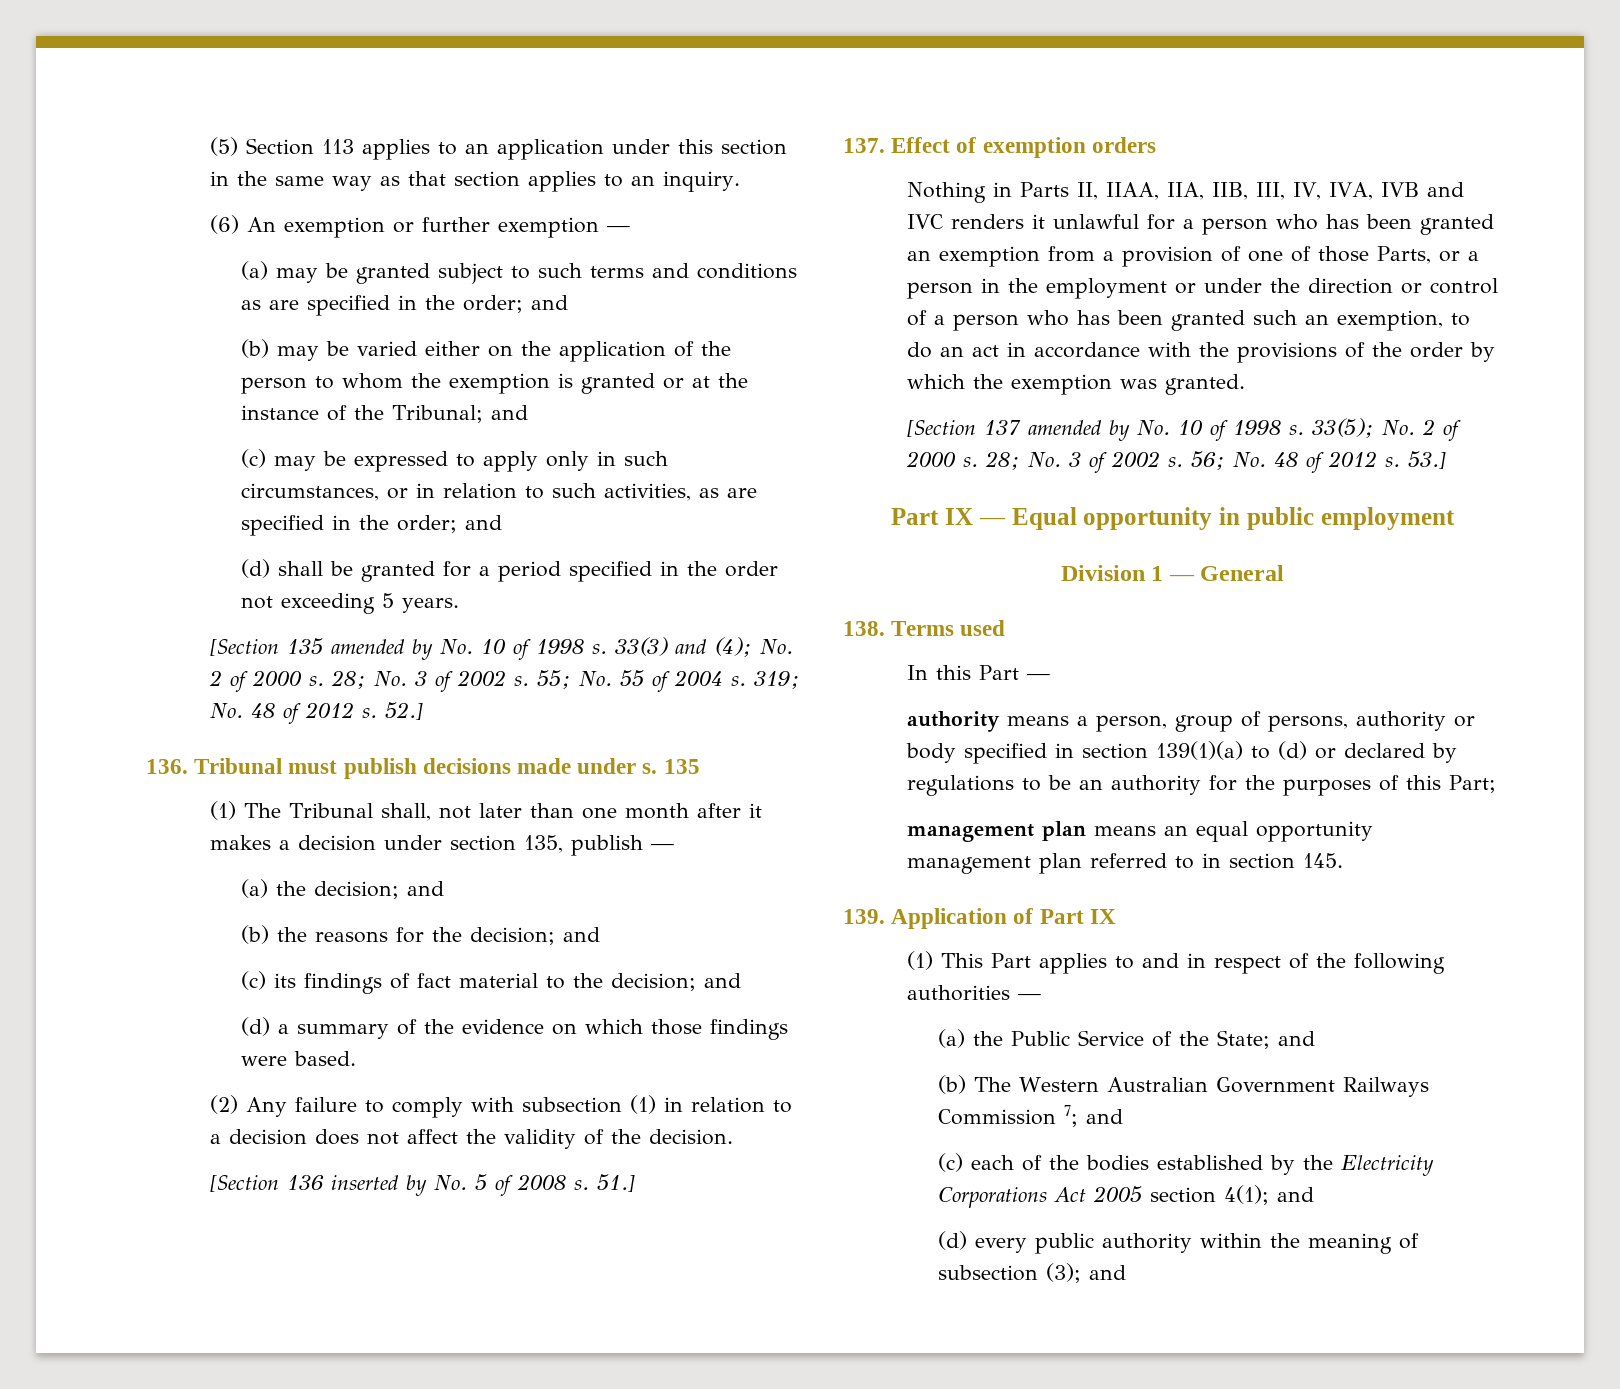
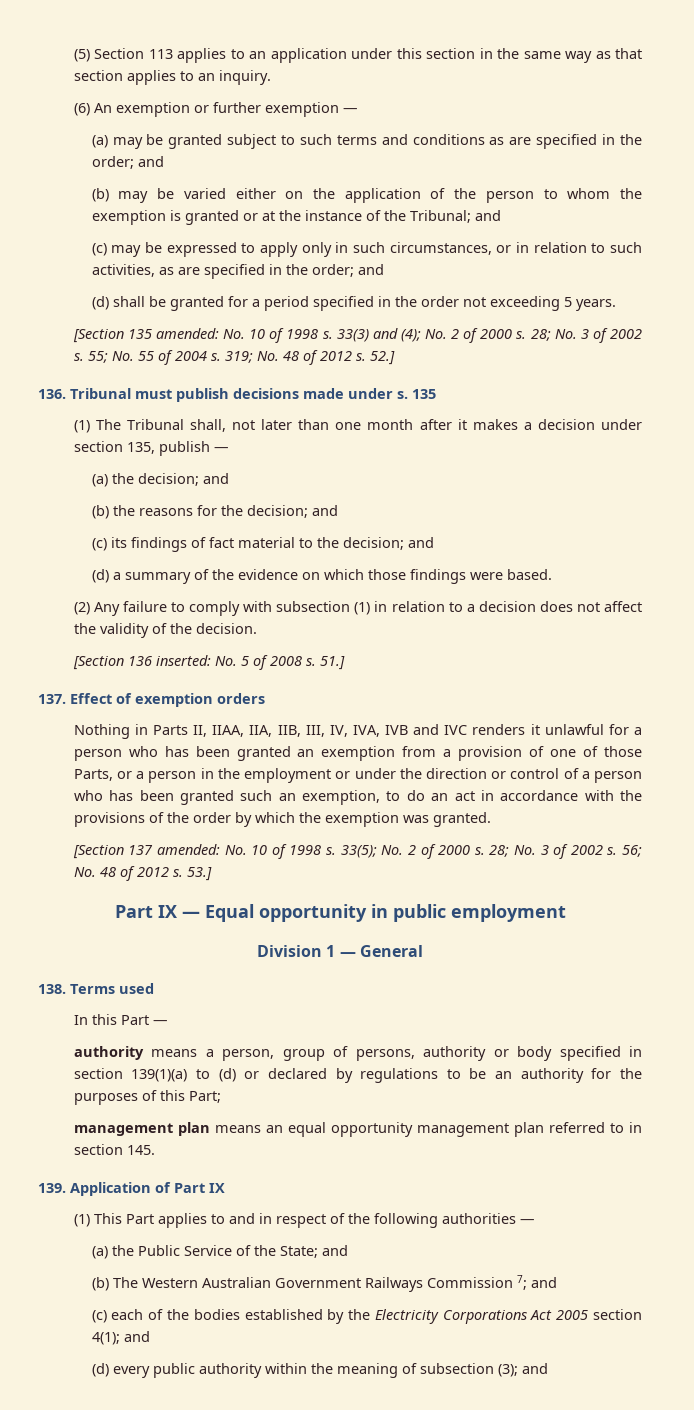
- [Section 135 amended by No. 10 of 1998 s.
+ [Section 135 amended: No. 10 of 1998 s.
- [Section 136 inserted by No. 5 of 2008 s.
+ [Section 136 inserted: No. 5 of 2008 s.
- [Section 137 amended by No. 10 of 1998 s.
+ [Section 137 amended: No. 10 of 1998 s.

